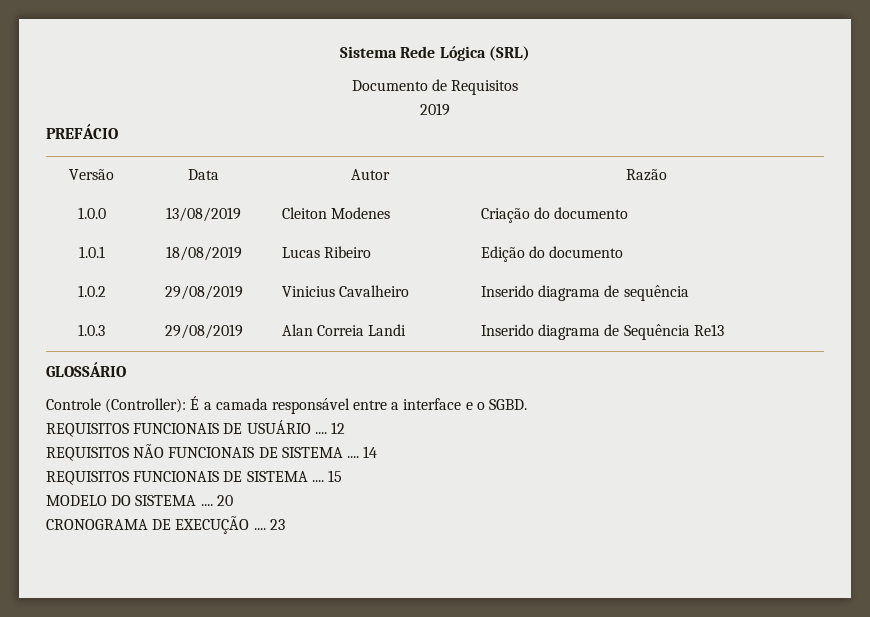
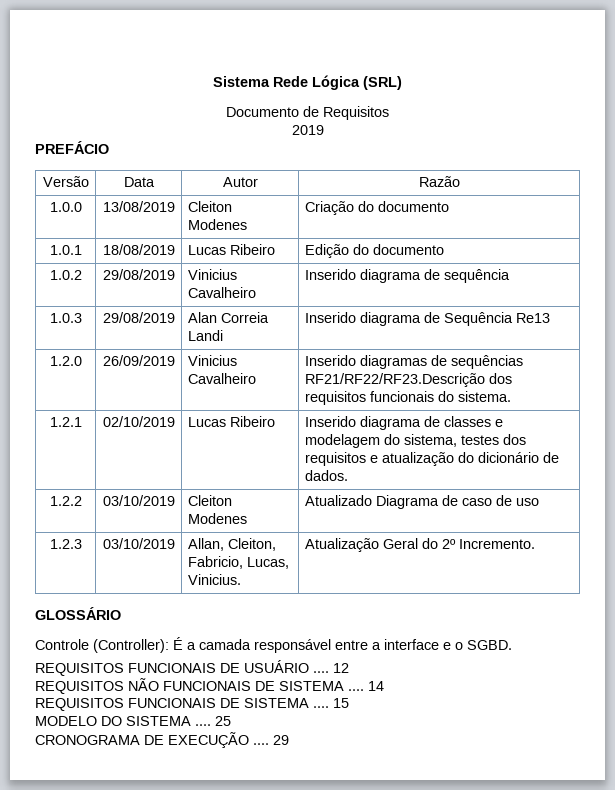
+ 1.2.0 | 26/09/2019 | Vinicius Cavalheiro | Inserido diagramas de sequências RF21/RF22/RF23.Descrição dos requisitos funcionais do sistema.
+ 1.2.1 | 02/10/2019 | Lucas Ribeiro | Inserido diagrama de classes e modelagem do sistema, testes dos requisitos e atualização do dicionário de dados.
+ 1.2.2 | 03/10/2019 | Cleiton Modenes | Atualizado Diagrama de caso de uso
+ 1.2.3 | 03/10/2019 | Allan, Cleiton, Fabricio, Lucas, Vinicius. | Atualização Geral do 2º Incremento.
- 20
+ 25
- 23
+ 29

